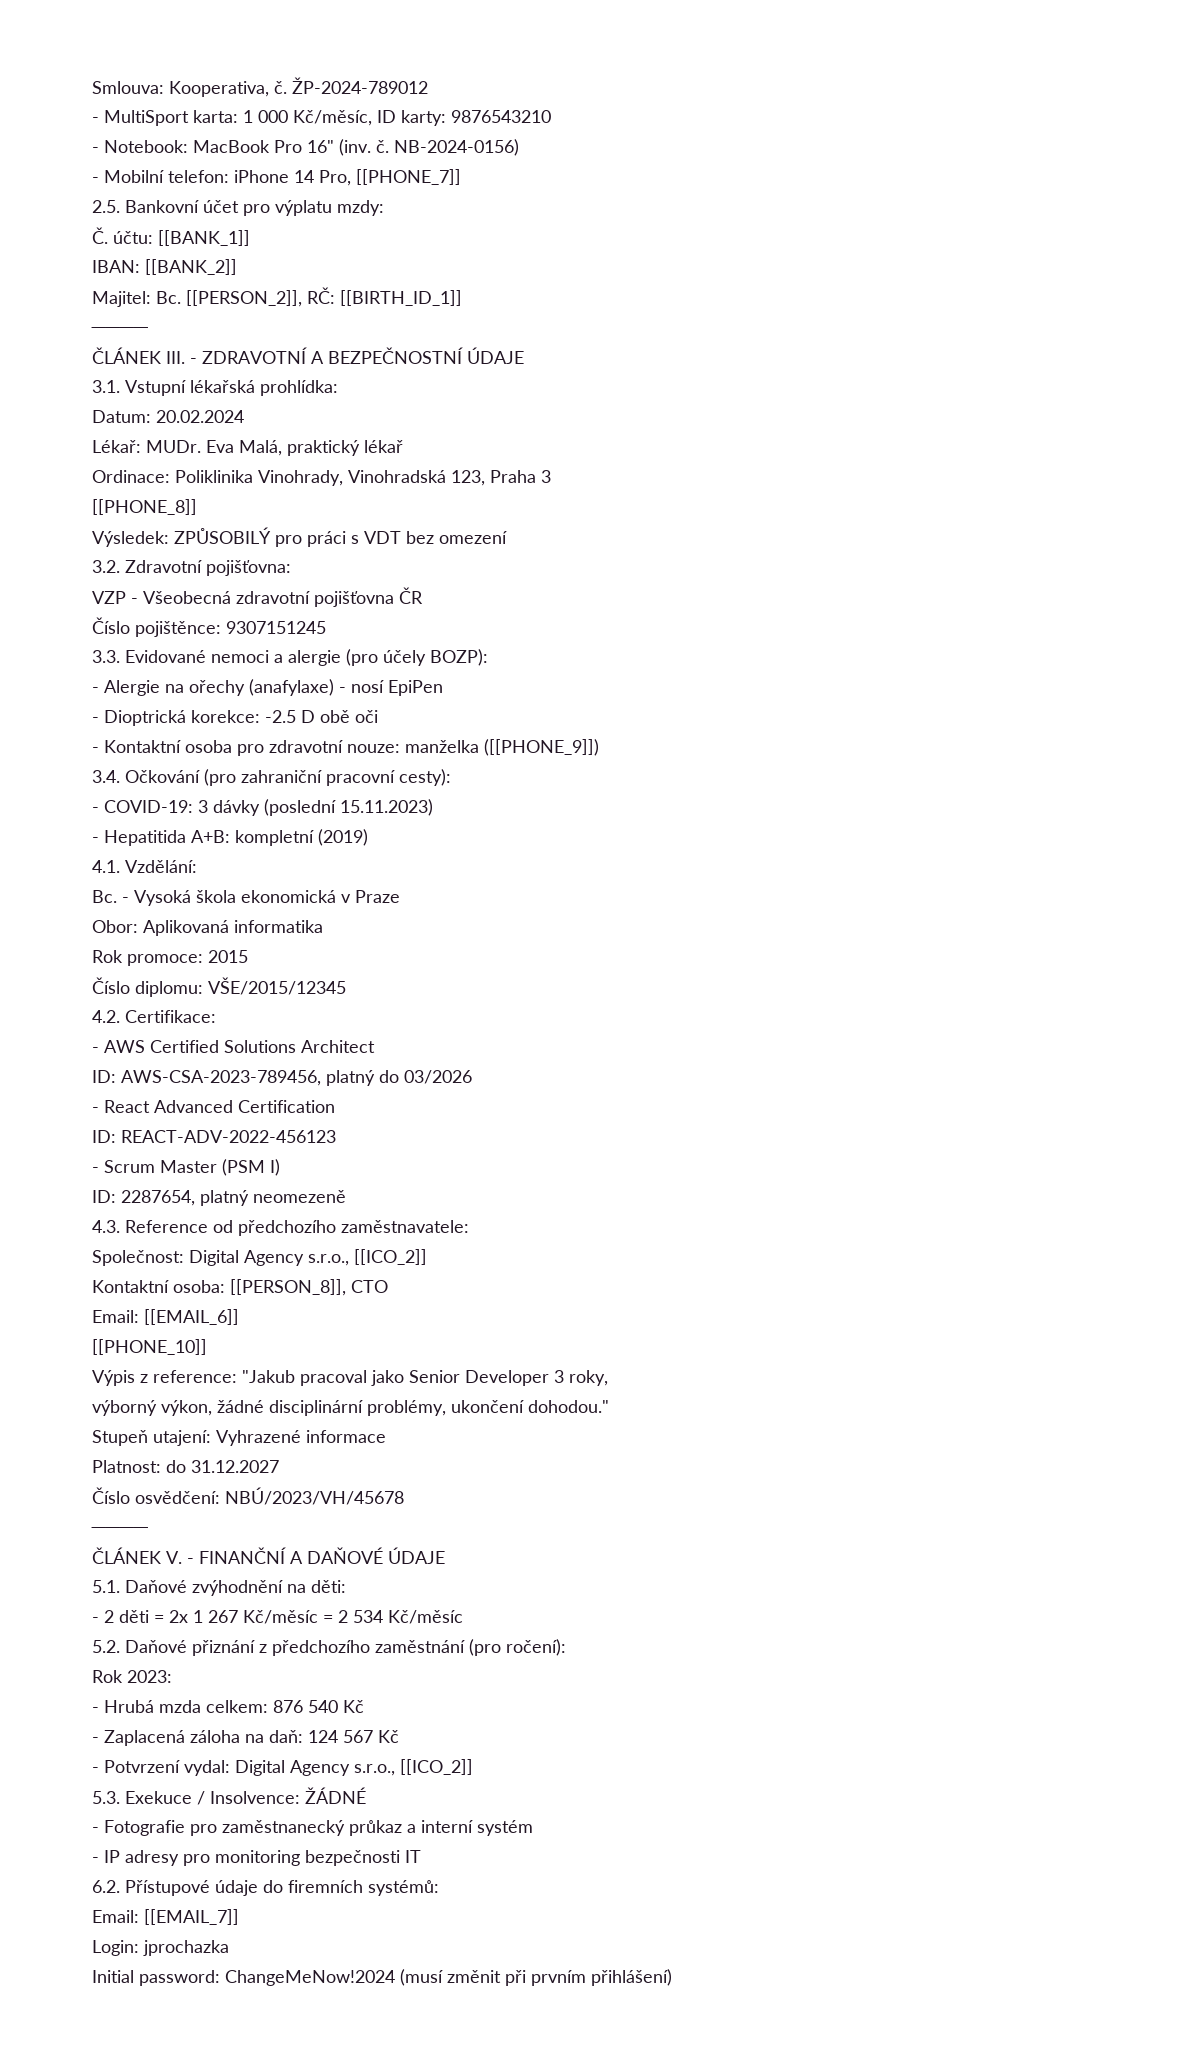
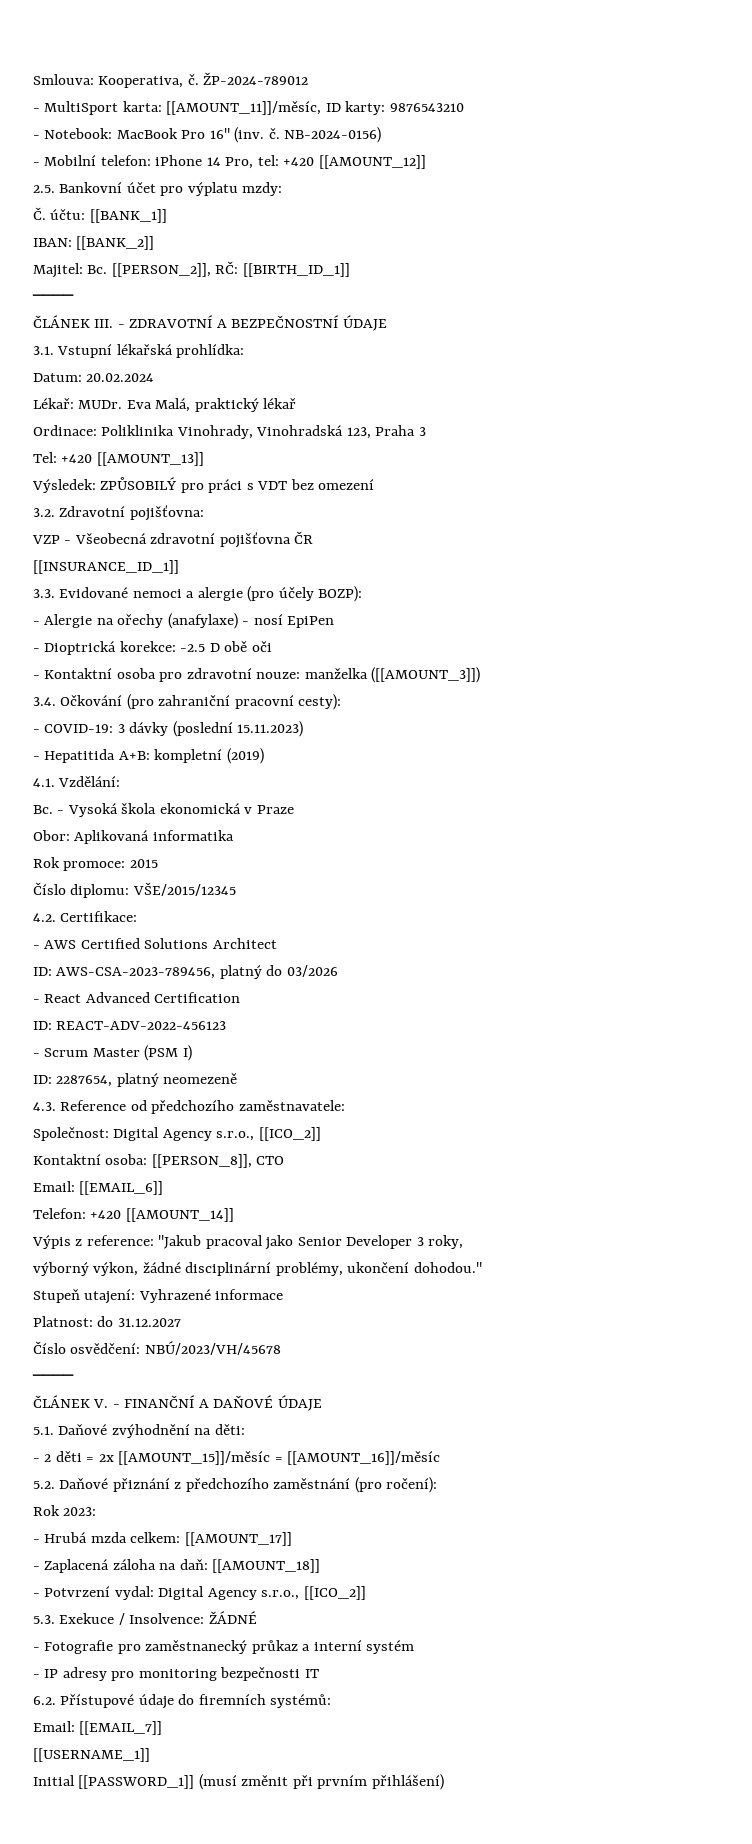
- - MultiSport karta: 1 000 Kč/měsíc, ID karty: 9876543210
+ - MultiSport karta: [[AMOUNT_11]]/měsíc, ID karty: 9876543210
- - Mobilní telefon: iPhone 14 Pro, [[PHONE_7]]
+ - Mobilní telefon: iPhone 14 Pro, tel: +420 [[AMOUNT_12]]
- [[PHONE_8]]
+ Tel: +420 [[AMOUNT_13]]
- Číslo pojištěnce: 9307151245
+ [[INSURANCE_ID_1]]
- - Kontaktní osoba pro zdravotní nouze: manželka ([[PHONE_9]])
+ - Kontaktní osoba pro zdravotní nouze: manželka ([[AMOUNT_3]])
- [[PHONE_10]]
+ Telefon: +420 [[AMOUNT_14]]
- - 2 děti = 2x 1 267 Kč/měsíc = 2 534 Kč/měsíc
+ - 2 děti = 2x [[AMOUNT_15]]/měsíc = [[AMOUNT_16]]/měsíc
- - Hrubá mzda celkem: 876 540 Kč
+ - Hrubá mzda celkem: [[AMOUNT_17]]
- - Zaplacená záloha na daň: 124 567 Kč
+ - Zaplacená záloha na daň: [[AMOUNT_18]]
- Login: jprochazka
+ [[USERNAME_1]]
- Initial password: ChangeMeNow!2024 (musí změnit při prvním přihlášení)
+ Initial [[PASSWORD_1]] (musí změnit při prvním přihlášení)

